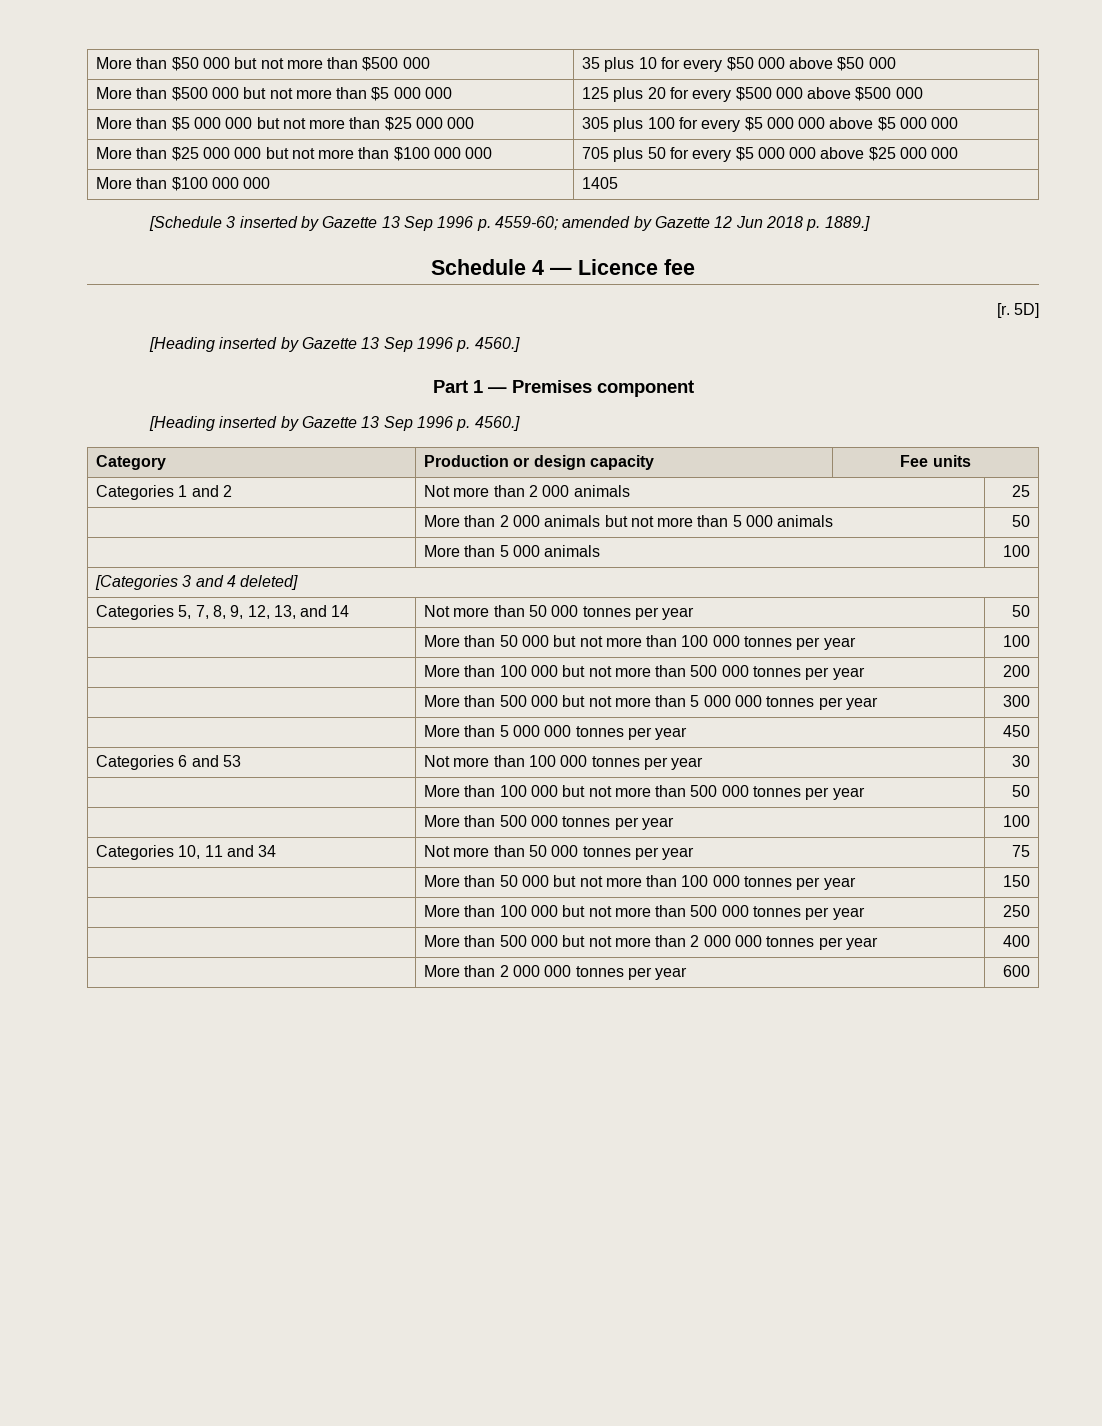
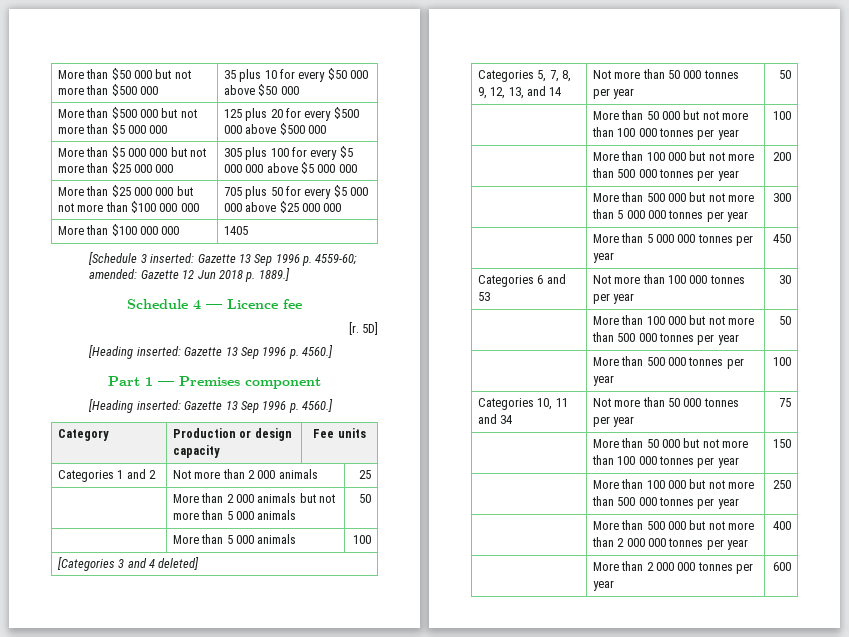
- [Schedule 3 inserted by Gazette 13 Sep 1996 p. 4559-60; amended by Gazette 12 Jun 2018 p. 1889.]
+ [Schedule 3 inserted: Gazette 13 Sep 1996 p. 4559-60; amended: Gazette 12 Jun 2018 p. 1889.]
  5D]
- [Heading inserted by Gazette 13 Sep 1996 p. 4560.]
+ [Heading inserted: Gazette 13 Sep 1996 p. 4560.]
  Part 1 — Premises component
- [Heading inserted by Gazette 13 Sep 1996 p. 4560.]
+ [Heading inserted: Gazette 13 Sep 1996 p. 4560.]

